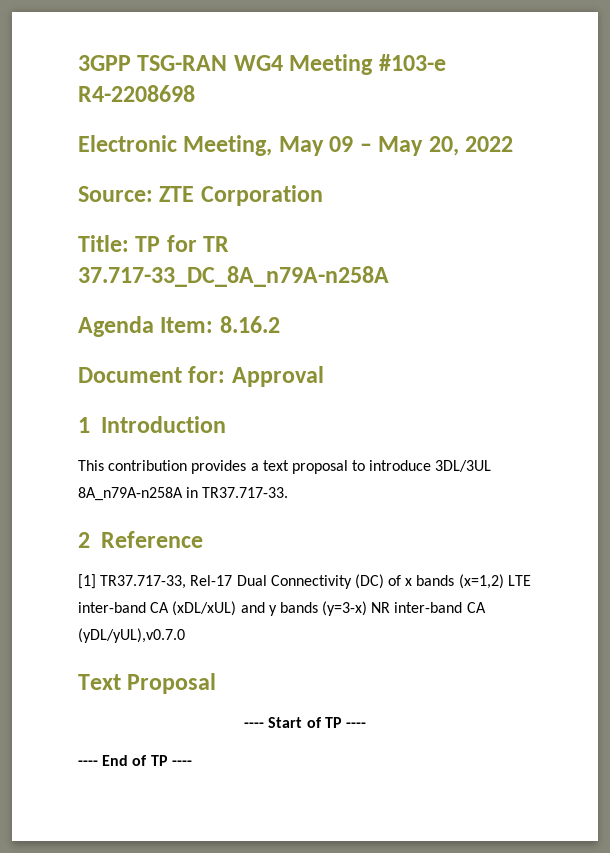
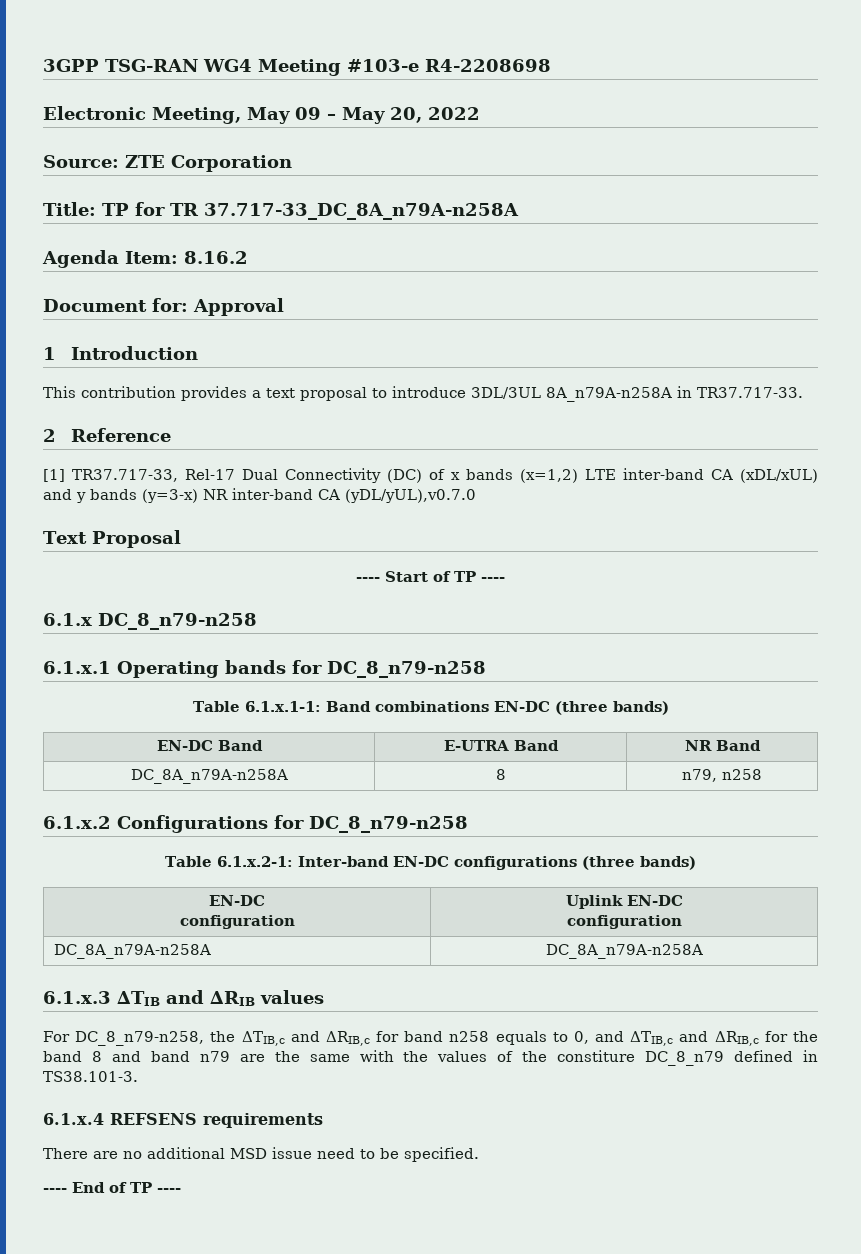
+ 6.1.x DC_8_n79-n258
+ 6.1.x.1 Operating bands for DC_8_n79-n258
+ Table 6.1.x.1-1: Band combinations EN-DC (three bands)
+ EN-DC Band | E-UTRA Band | NR Band
+ DC_8A_n79A-n258A | 8 | n79, n258
+ 6.1.x.2 Configurations for DC_8_n79-n258
+ Table 6.1.x.2-1: Inter-band EN-DC configurations (three bands)
+ EN-DC
+ configuration | Uplink EN-DC
+ configuration
+ DC_8A_n79A-n258A | DC_8A_n79A-n258A
+ 6.1.x.3 ∆TIB and ∆RIB values
+ For DC_8_n79-n258, the ΔTIB,c and ΔRIB,c for band n258 equals to 0, and ΔTIB,c and ΔRIB,c for the band 8 and band n79 are the same with the values of the constiture DC_8_n79 defined in TS38.101-3.
+ 6.1.x.4 REFSENS requirements
+ There are no additional MSD issue need to be specified.

